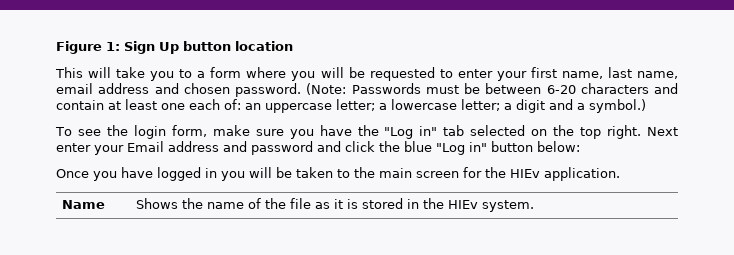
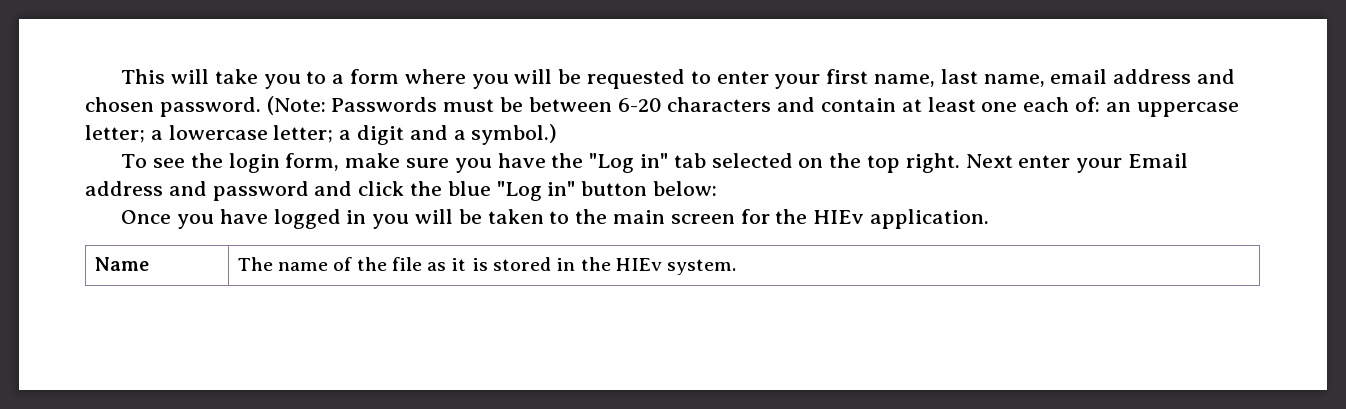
- Figure 1: Sign Up button location
- Name | Shows the name of the file as it is stored in the HIEv system.
+ Name | The name of the file as it is stored in the HIEv system.

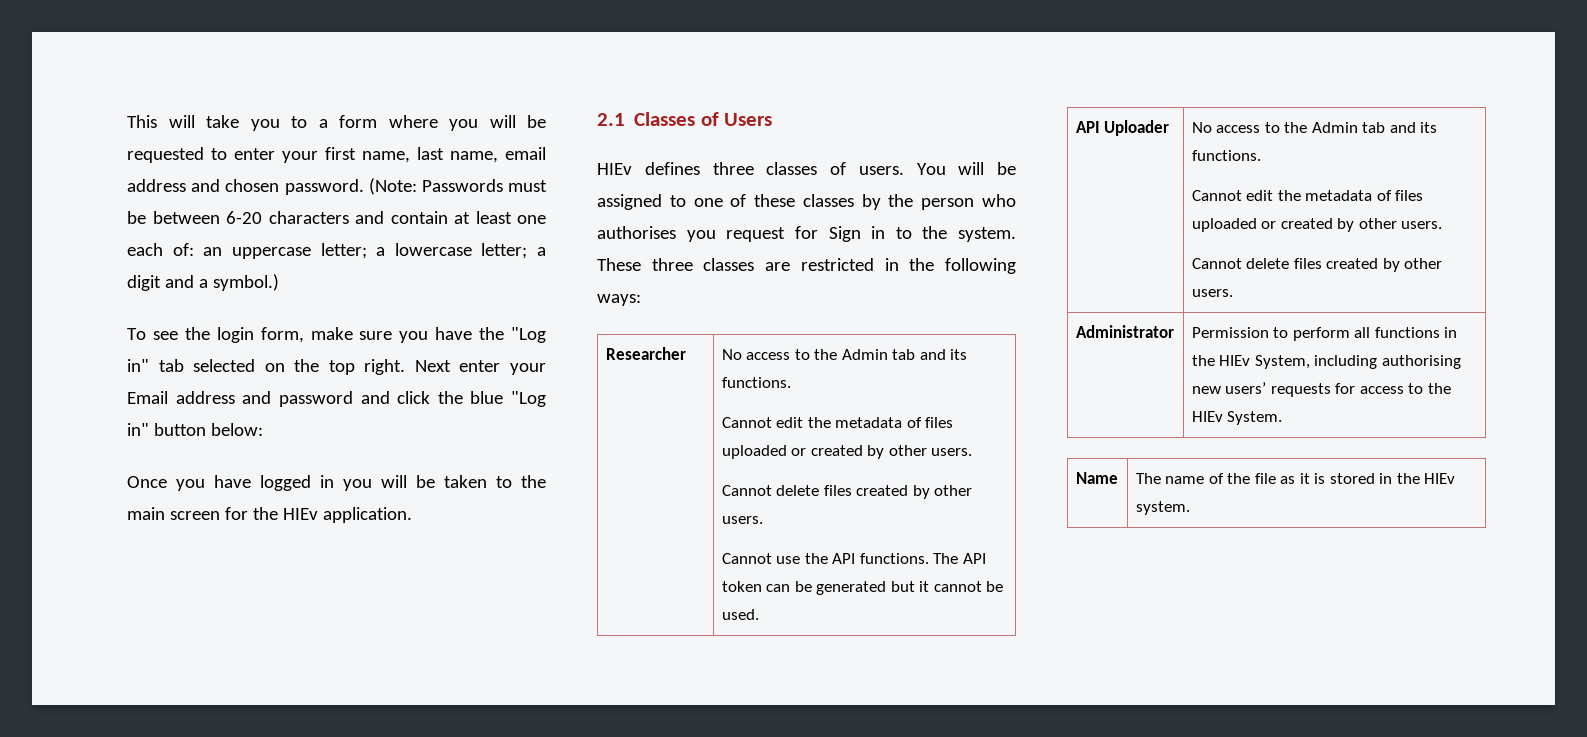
+ 2.1 Classes of Users
+ HIEv defines three classes of users. You will be assigned to one of these classes by the person who authorises you request for Sign in to the system. These three classes are restricted in the following ways:
+ Researcher | No access to the Admin tab and its functions.
+ Cannot edit the metadata of files uploaded or created by other users.
+ Cannot delete files created by other users.
+ Cannot use the API functions. The API token can be generated but it cannot be used.
+ API Uploader | No access to the Admin tab and its functions.
+ Cannot edit the metadata of files uploaded or created by other users.
+ Cannot delete files created by other users.
+ Administrator | Permission to perform all functions in the HIEv System, including authorising new users’ requests for access to the HIEv System.

